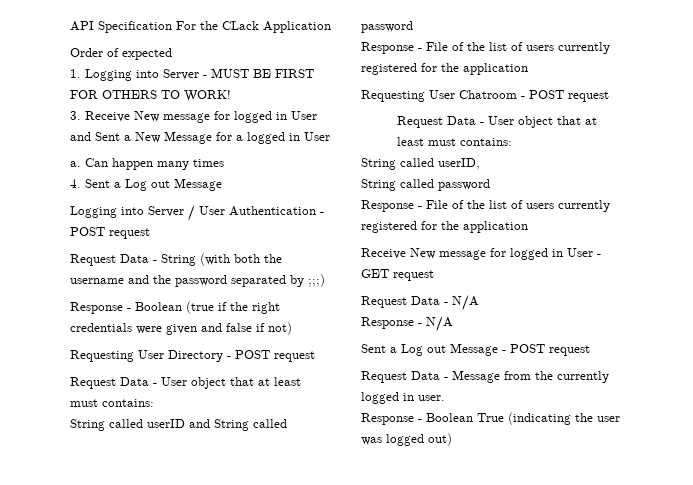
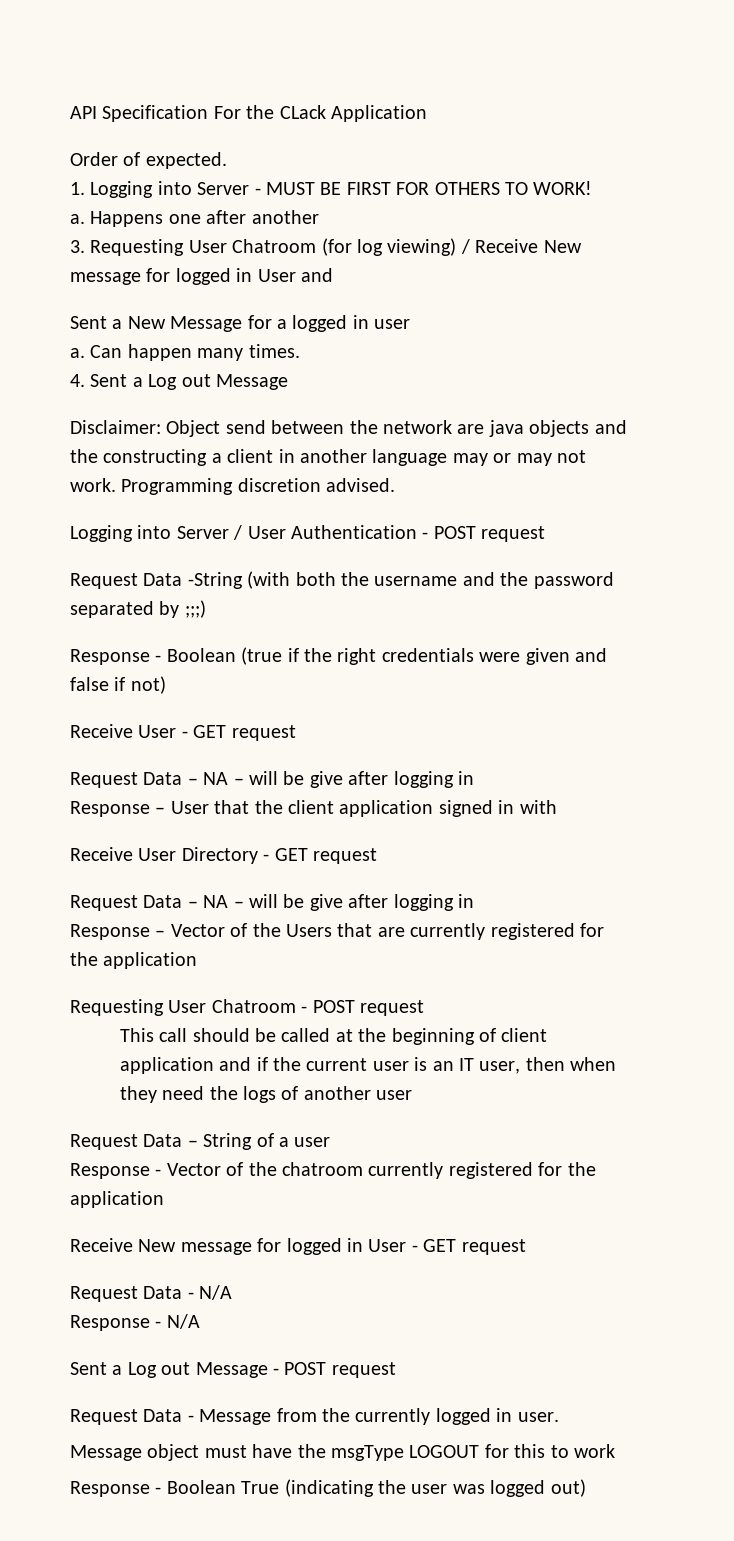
- Order of expected
+ Order of expected.
- 3. Receive New message for logged in User and Sent a New Message for a logged in User
+ a. Happens one after another
+ 3. Requesting User Chatroom (for log viewing) / Receive New message for logged in User and
+ Sent a New Message for a logged in user
- Can happen many times
+ Can happen many times.
+ Disclaimer: Object send between the network are java objects and the constructing a client in another language may or may not work. Programming discretion advised.
- Request Data - String (with both the username and the password separated by ;;;)
+ Request Data -String (with both the username and the password separated by ;;;)
- Requesting User Directory - POST request
- Request Data - User object that at least must contains:
- String called userID and String called password
- Response - File of the list of users currently registered for the application
+ Receive User - GET request
+ Request Data – NA – will be give after logging in
+ Response – User that the client application signed in with
+ Receive User Directory - GET request
+ Request Data – NA – will be give after logging in
+ Response – Vector of the Users that are currently registered for the application
  Requesting User Chatroom - POST request
- Request Data - User object that at least must contains:
- String called userID,
- String called password
- Response - File of the list of users currently registered for the application
+ This call should be called at the beginning of client application and if the current user is an IT user, then when they need the logs of another user
+ Request Data – String of a user
+ Response - Vector of the chatroom currently registered for the application
+ Message object must have the msgType LOGOUT for this to work

